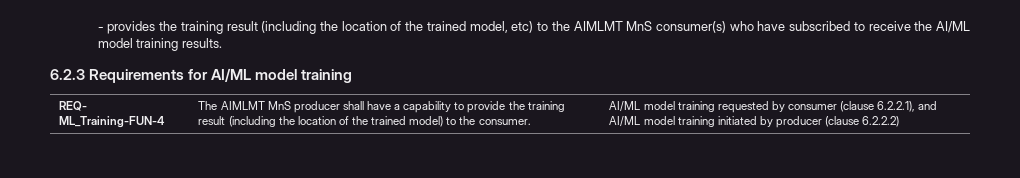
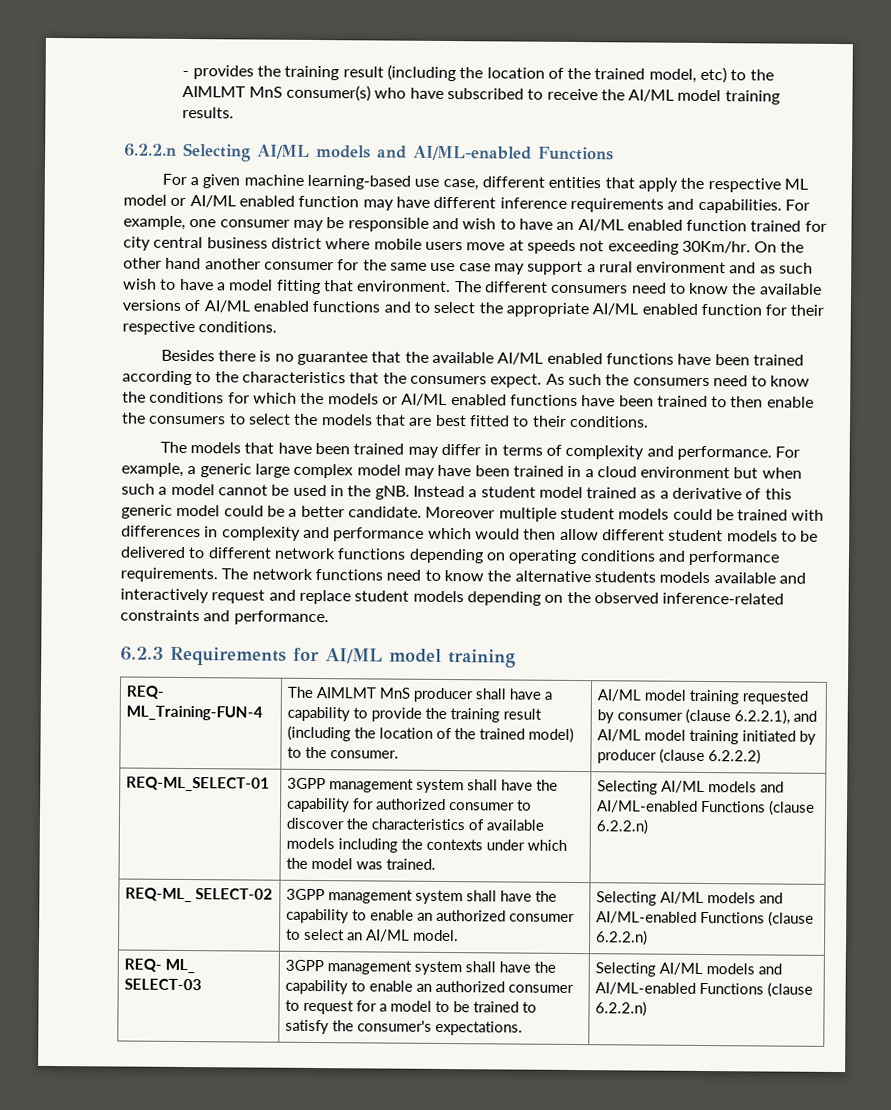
+ 6.2.2.n Selecting AI/ML models and AI/ML-enabled Functions
+ For a given machine learning-based use case, different entities that apply the respective ML model or AI/ML enabled function may have different inference requirements and capabilities. For example, one consumer may be responsible and wish to have an AI/ML enabled function trained for city central business district where mobile users move at speeds not exceeding 30Km/hr. On the other hand another consumer for the same use case may support a rural environment and as such wish to have a model fitting that environment. The different consumers need to know the available versions of AI/ML enabled functions and to select the appropriate AI/ML enabled function for their respective conditions.
+ Besides there is no guarantee that the available AI/ML enabled functions have been trained according to the characteristics that the consumers expect. As such the consumers need to know the conditions for which the models or AI/ML enabled functions have been trained to then enable the consumers to select the models that are best fitted to their conditions.
+ The models that have been trained may differ in terms of complexity and performance. For example, a generic large complex model may have been trained in a cloud environment but when such a model cannot be used in the gNB. Instead a student model trained as a derivative of this generic model could be a better candidate. Moreover multiple student models could be trained with differences in complexity and performance which would then allow different student models to be delivered to different network functions depending on operating conditions and performance requirements. The network functions need to know the alternative students models available and interactively request and replace student models depending on the observed inference-related constraints and performance.
+ REQ-ML_SELECT-01 | 3GPP management system shall have the capability for authorized consumer to discover the characteristics of available models including the contexts under which the model was trained. | Selecting AI/ML models and AI/ML-enabled Functions (clause 6.2.2.n)
+ REQ-ML_ SELECT-02 | 3GPP management system shall have the capability to enable an authorized consumer to select an AI/ML model. | Selecting AI/ML models and AI/ML-enabled Functions (clause 6.2.2.n)
+ REQ- ML_ SELECT-03 | 3GPP management system shall have the capability to enable an authorized consumer to request for a model to be trained to satisfy the consumer's expectations. | Selecting AI/ML models and AI/ML-enabled Functions (clause 6.2.2.n)

